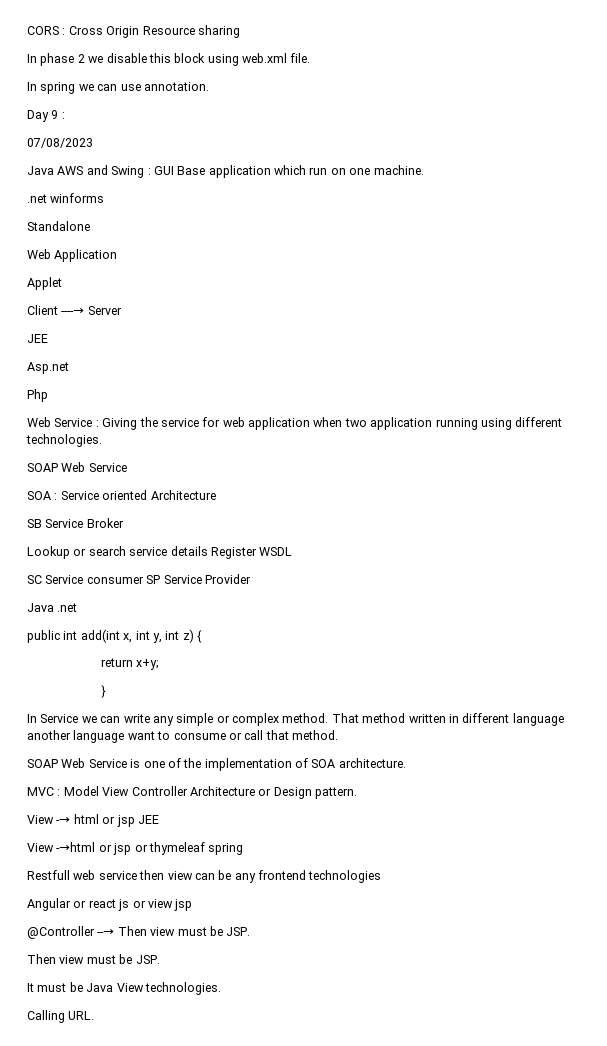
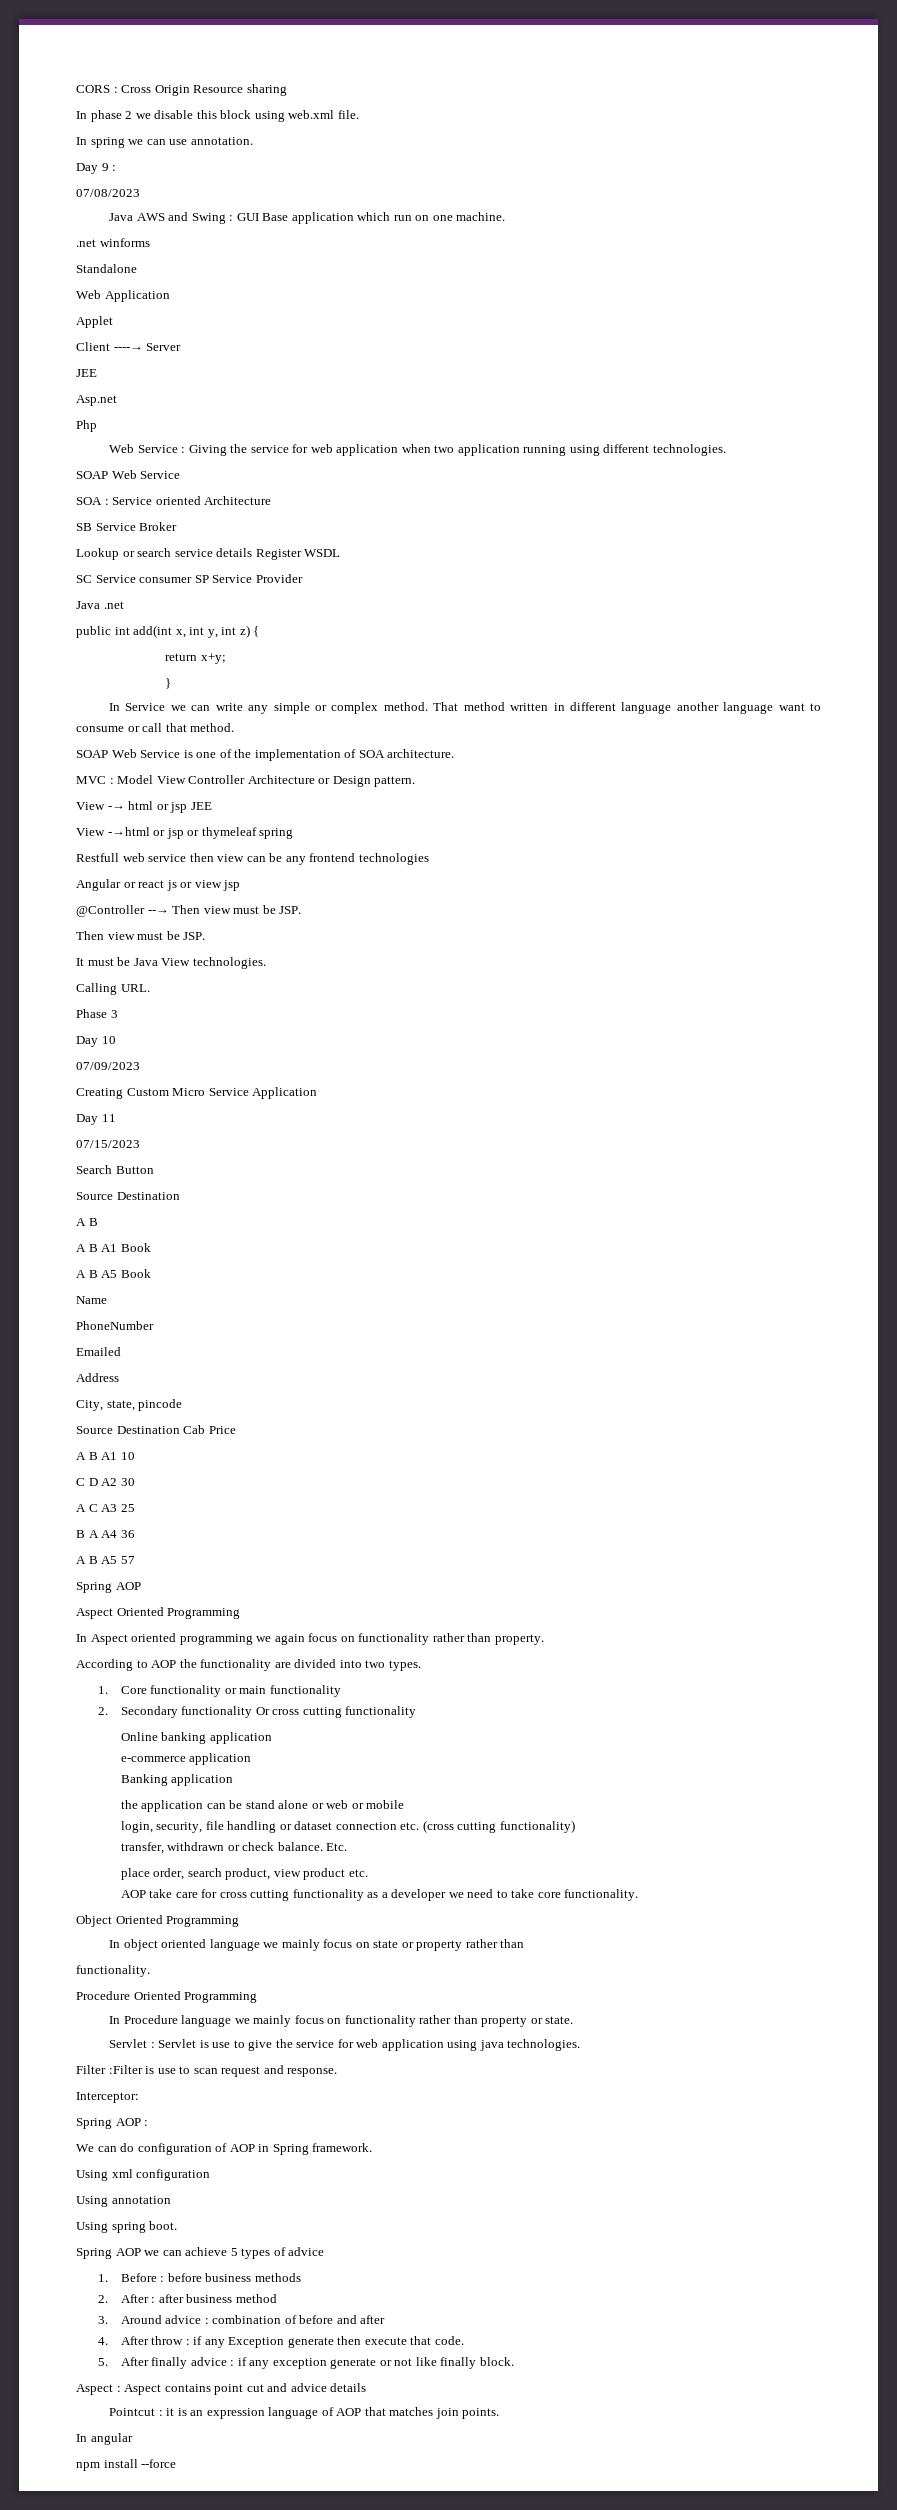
+ Phase 3
+ Day 10
+ 07/09/2023
+ Creating Custom Micro Service Application
+ Day 11
+ 07/15/2023
+ Search Button
+ Source Destination
+ A B
+ A B A1 Book
+ A B A5 Book
+ Name
+ PhoneNumber
+ Emailed
+ Address
+ City, state, pincode
+ Source Destination Cab Price
+ A B A1 10
+ C D A2 30
+ A C A3 25
+ B A A4 36
+ A B A5 57
+ Spring AOP
+ Aspect Oriented Programming
+ In Aspect oriented programming we again focus on functionality rather than property.
+ According to AOP the functionality are divided into two types.
+ 1. Core functionality or main functionality
+ 2. Secondary functionality Or cross cutting functionality
+ Online banking application
+ e-commerce application
+ Banking application
+ the application can be stand alone or web or mobile
+ login, security, file handling or dataset connection etc. (cross cutting functionality)
+ transfer, withdrawn or check balance. Etc.
+ place order, search product, view product etc.
+ AOP take care for cross cutting functionality as a developer we need to take core functionality.
+ Object Oriented Programming
+ In object oriented language we mainly focus on state or property rather than
+ functionality.
+ Procedure Oriented Programming
+ In Procedure language we mainly focus on functionality rather than property or state.
+ Servlet : Servlet is use to give the service for web application using java technologies.
+ Filter :Filter is use to scan request and response.
+ Interceptor:
+ Spring AOP :
+ We can do configuration of AOP in Spring framework.
+ Using xml configuration
+ Using annotation
+ Using spring boot.
+ Spring AOP we can achieve 5 types of advice
+ 1. Before : before business methods
+ 2. After : after business method
+ 3. Around advice : combination of before and after
+ 4. After throw : if any Exception generate then execute that code.
+ 5. After finally advice : if any exception generate or not like finally block.
+ Aspect : Aspect contains point cut and advice details
+ Pointcut : it is an expression language of AOP that matches join points.
+ In angular
+ npm install --force

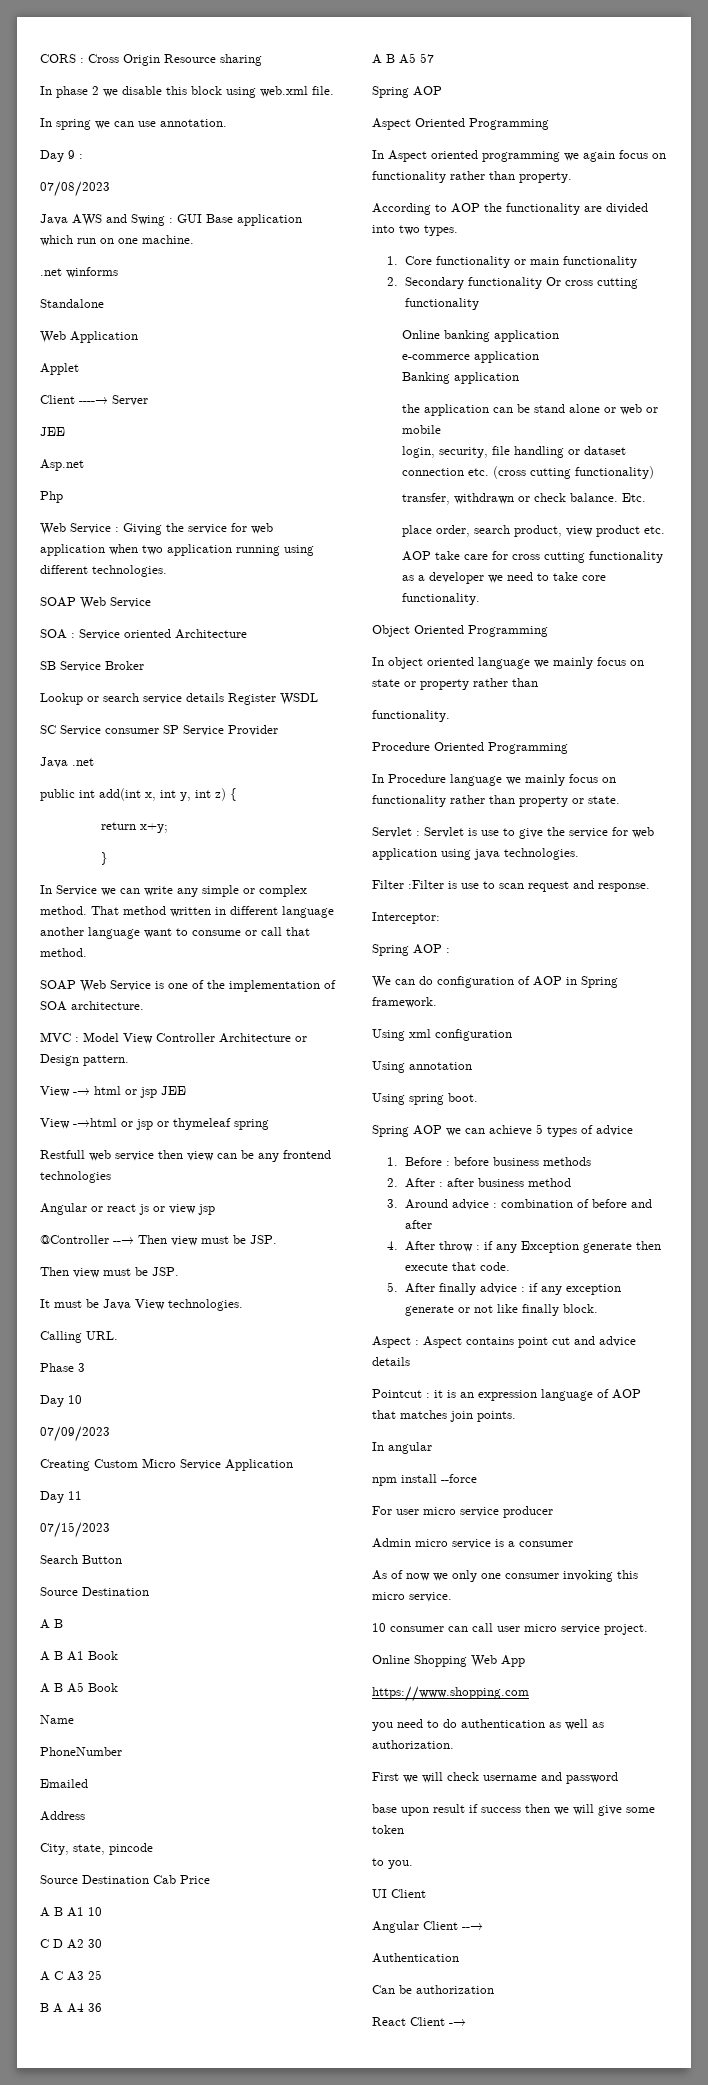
+ For user micro service producer
+ Admin micro service is a consumer
+ As of now we only one consumer invoking this micro service.
+ 10 consumer can call user micro service project.
+ Online Shopping Web App
+ https://www.shopping.com
+ you need to do authentication as well as authorization.
+ First we will check username and password
+ base upon result if success then we will give some token
+ to you.
+ UI Client
+ Angular Client --→
+ Authentication
+ Can be authorization
+ React Client -→

